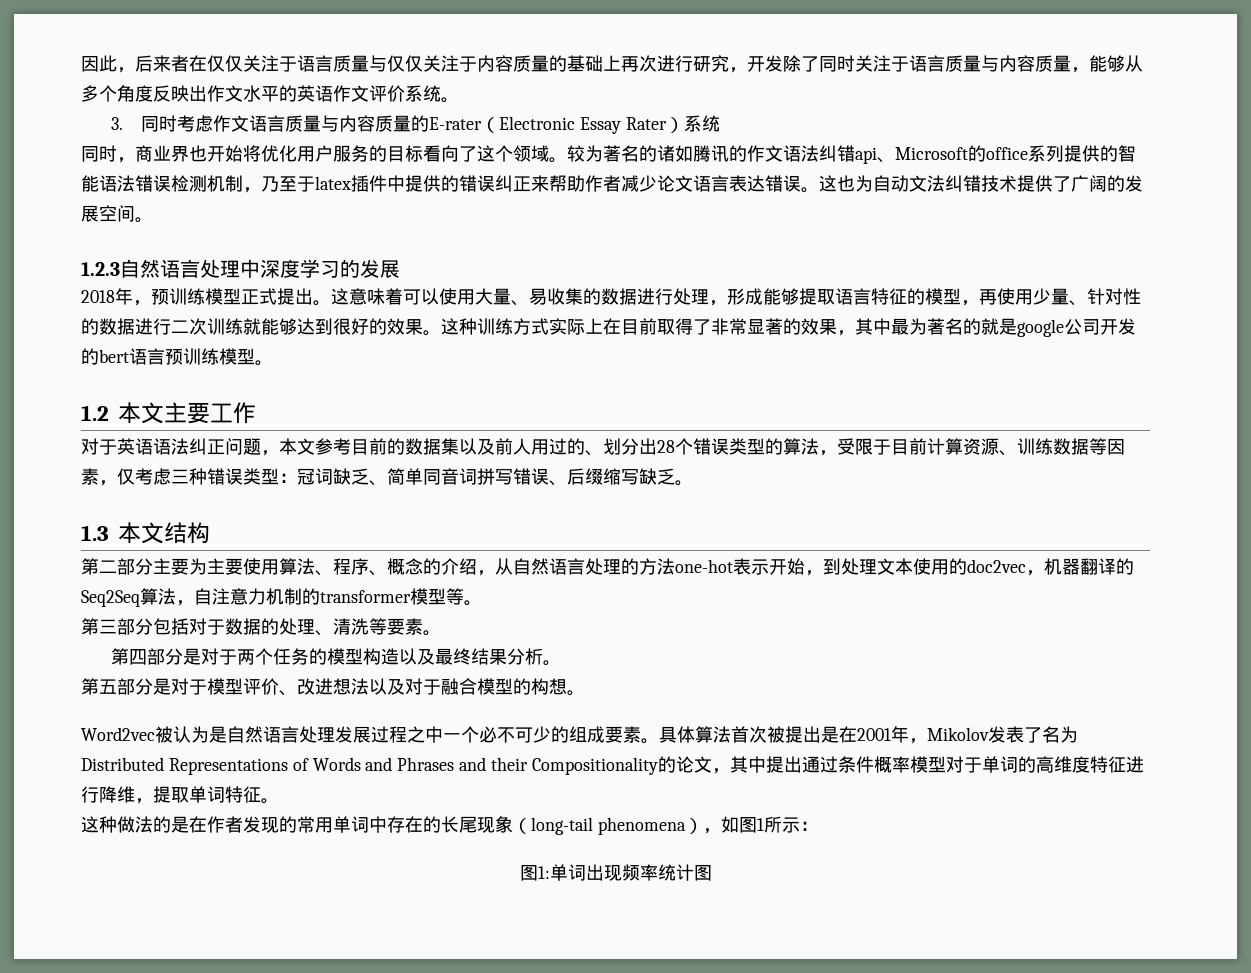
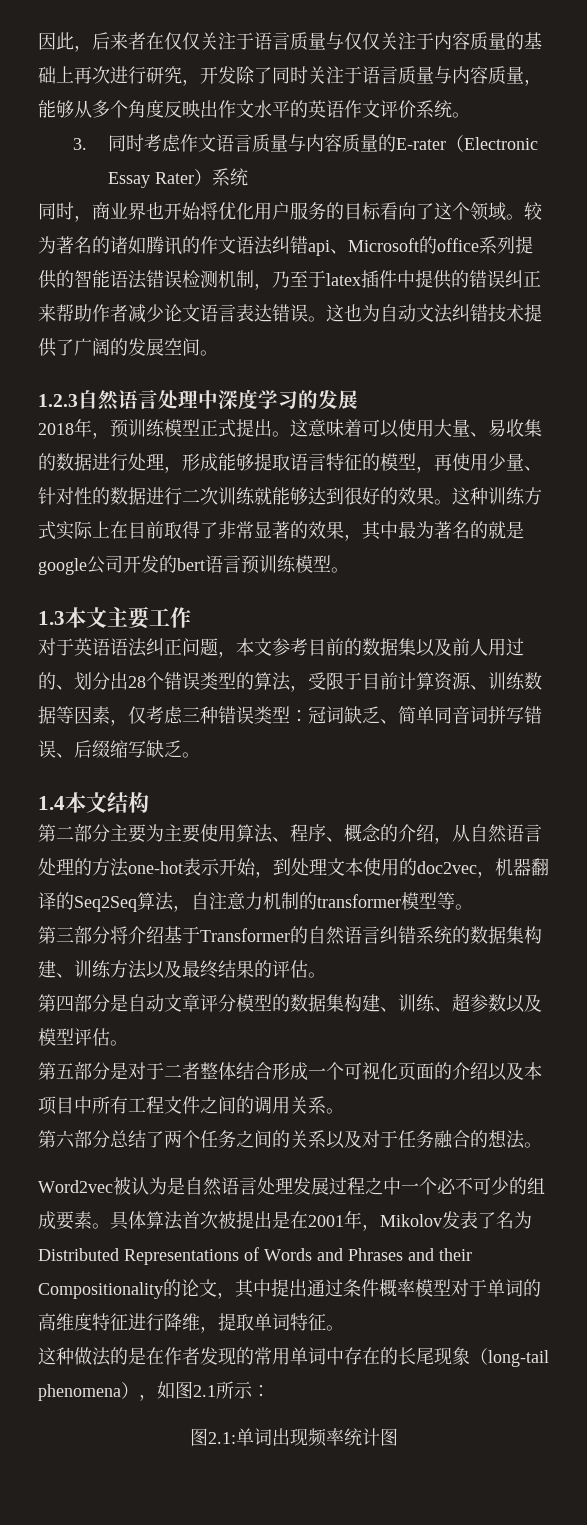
- 1.2本文主要工作
+ 1.3本文主要工作
- 1.3本文结构
+ 1.4本文结构
- 第三部分包括对于数据的处理、清洗等要素。
- 第四部分是对于两个任务的模型构造以及最终结果分析。
- 第五部分是对于模型评价、改进想法以及对于融合模型的构想。
+ 第三部分将介绍基于Transformer的自然语言纠错系统的数据集构建、训练方法以及最终结果的评估。
+ 第四部分是自动文章评分模型的数据集构建、训练、超参数以及模型评估。
+ 第五部分是对于二者整体结合形成一个可视化页面的介绍以及本项目中所有工程文件之间的调用关系。
+ 第六部分总结了两个任务之间的关系以及对于任务融合的想法。
- 这种做法的是在作者发现的常用单词中存在的长尾现象（long-tail phenomena），如图1所示：
+ 这种做法的是在作者发现的常用单词中存在的长尾现象（long-tail phenomena），如图2.1所示：
- 图1:单词出现频率统计图
+ 图2.1:单词出现频率统计图

